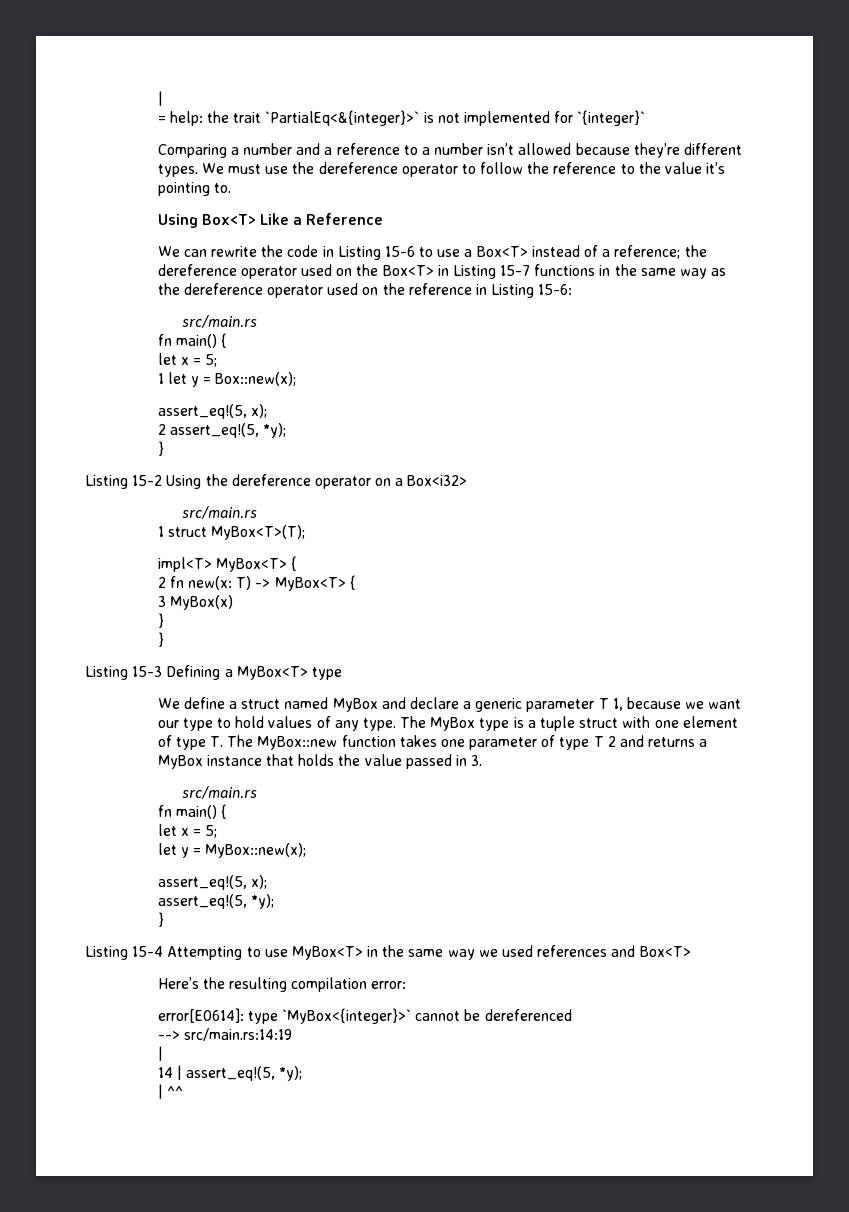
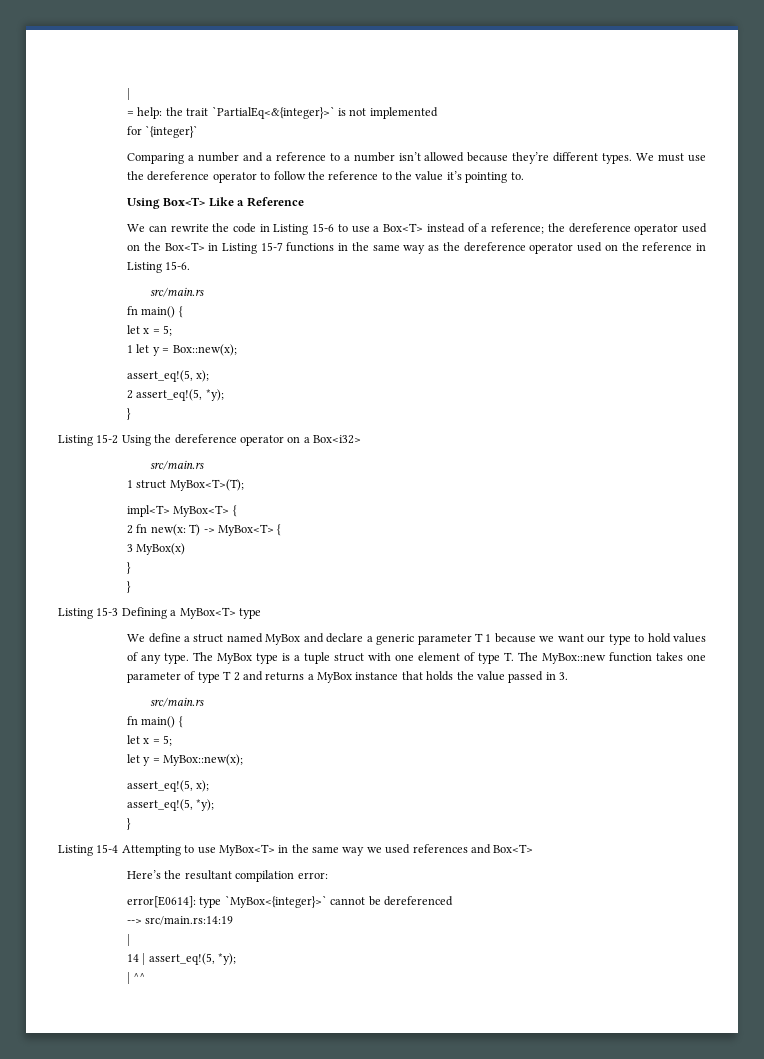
- = help: the trait `PartialEq<&{integer}>` is not implemented for `{integer}`
+ = help: the trait `PartialEq<&{integer}>` is not implemented
+ for `{integer}`
- We can rewrite the code in Listing 15-6 to use a Box<T> instead of a reference; the dereference operator used on the Box<T> in Listing 15-7 functions in the same way as the dereference operator used on the reference in Listing 15-6:
+ We can rewrite the code in Listing 15-6 to use a Box<T> instead of a reference; the dereference operator used on the Box<T> in Listing 15-7 functions in the same way as the dereference operator used on the reference in Listing 15-6.
- We define a struct named MyBox and declare a generic parameter T 1, because we want our type to hold values of any type.
+ We define a struct named MyBox and declare a generic parameter T 1 because we want our type to hold values of any type.
- Here’s the resulting compilation error:
+ Here’s the resultant compilation error:

